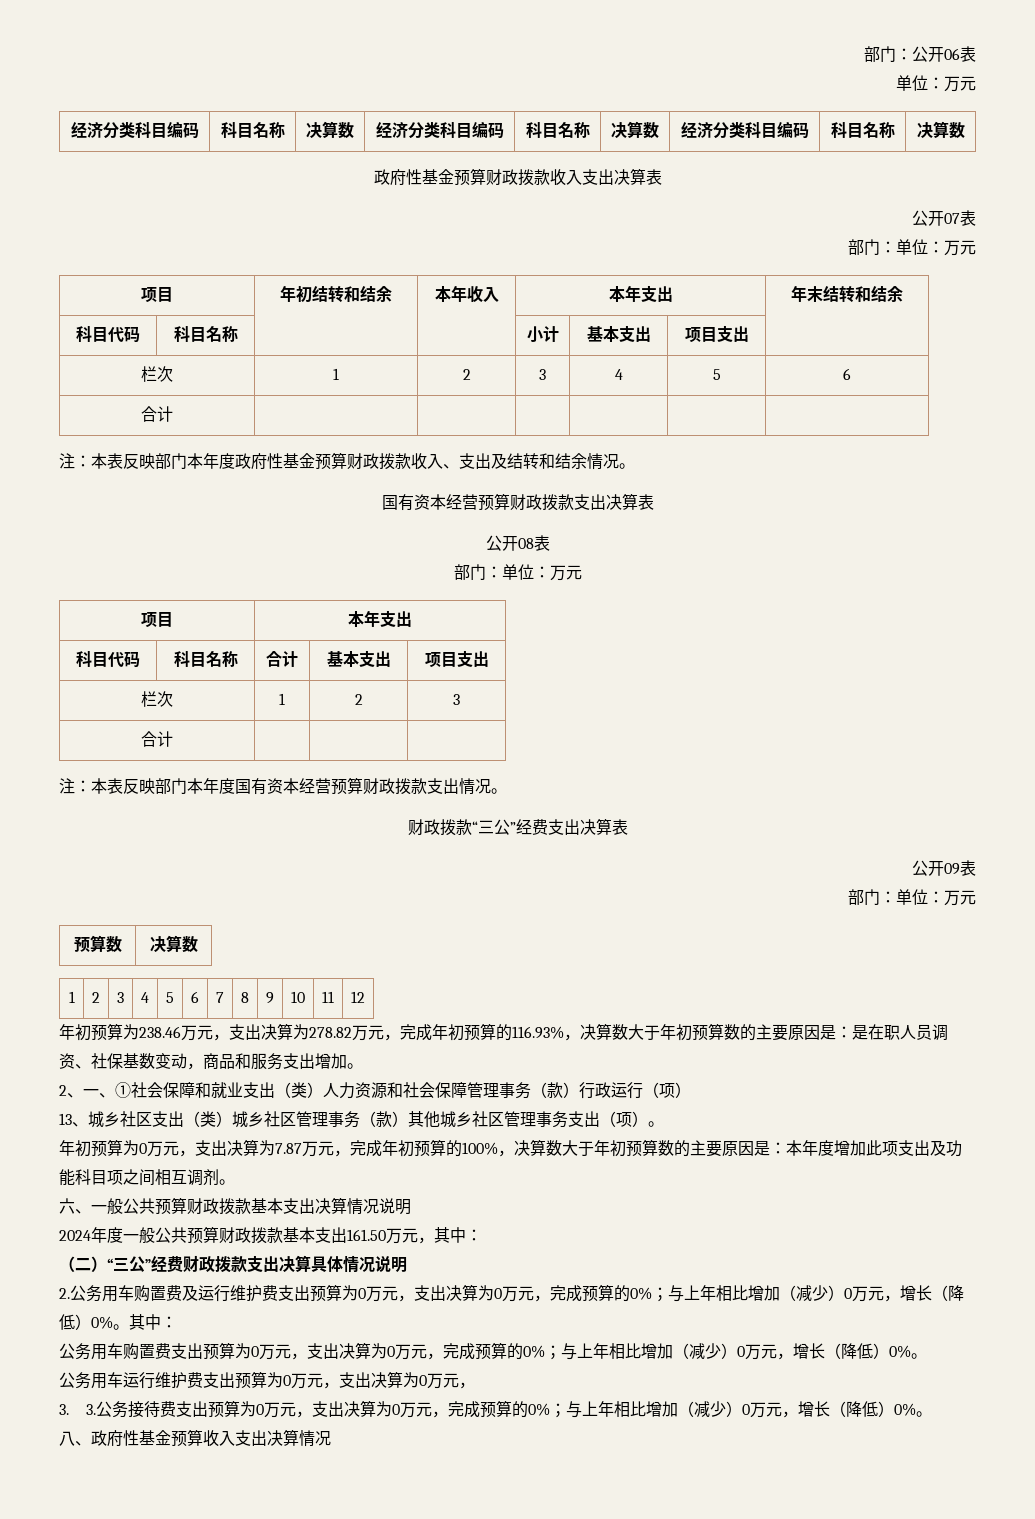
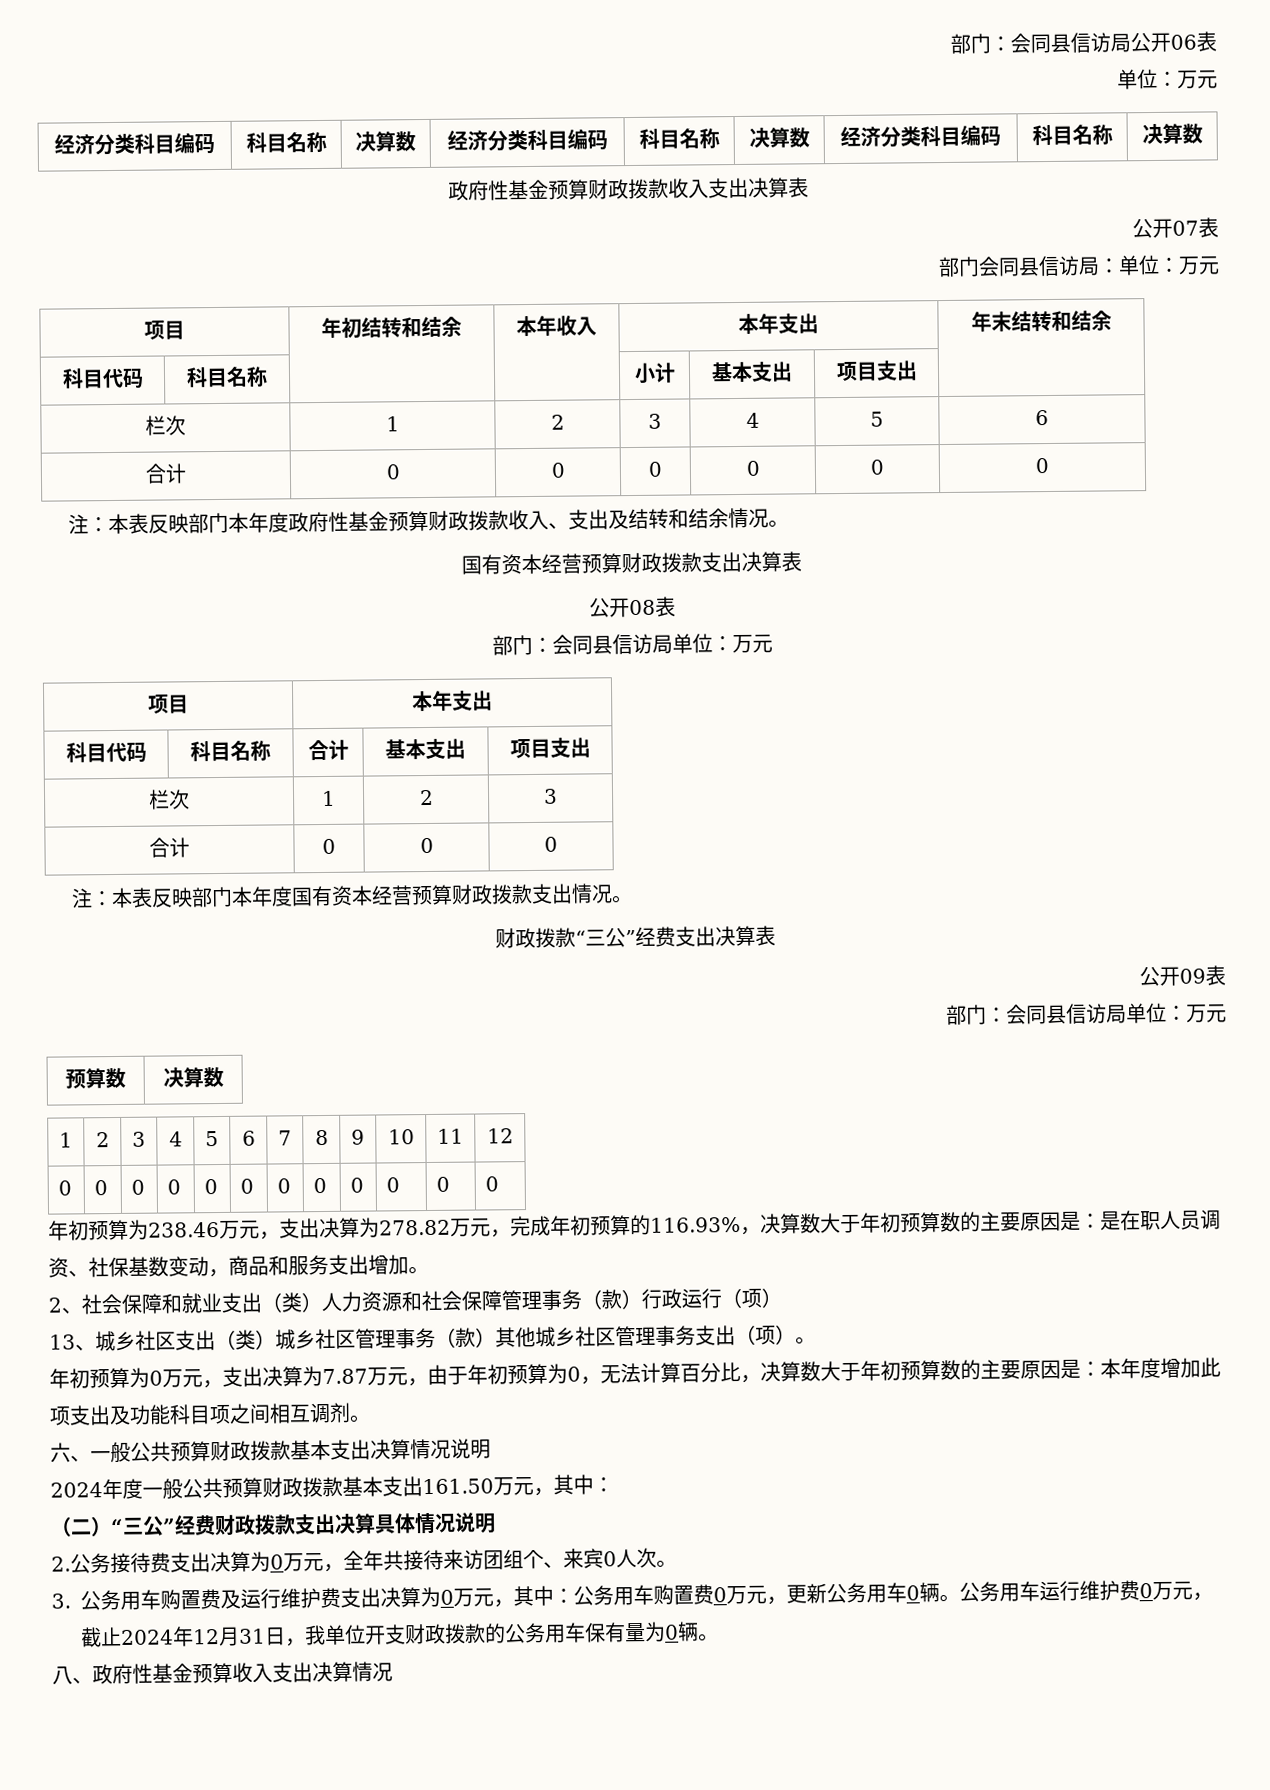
- 部门：公开06表
+ 部门：会同县信访局公开06表
  公开07表
- 部门：单位：万元
+ 部门会同县信访局：单位：万元
- 合计 | | | | | |
+ 合计 | 0 | 0 | 0 | 0 | 0 | 0
  公开08表
- 部门：单位：万元
+ 部门：会同县信访局单位：万元
  科目代码 | 科目名称 | 合计 | 基本支出 | 项目支出
  栏次 | 1 | 2 | 3
- 合计 | | |
+ 合计 | 0 | 0 | 0
  公开09表
- 部门：单位：万元
+ 部门：会同县信访局单位：万元
+ 0 | 0 | 0 | 0 | 0 | 0 | 0 | 0 | 0 | 0 | 0 | 0
- 2、一、①社会保障和就业支出（类）人力资源和社会保障管理事务（款）行政运行（项）
+ 2、社会保障和就业支出（类）人力资源和社会保障管理事务（款）行政运行（项）
- 年初预算为0万元，支出决算为7.87万元，完成年初预算的100%，决算数大于年初预算数的主要原因是：本年度增加此项支出及功能科目项之间相互调剂。
+ 年初预算为0万元，支出决算为7.87万元，由于年初预算为0，无法计算百分比，决算数大于年初预算数的主要原因是：本年度增加此项支出及功能科目项之间相互调剂。
- 2.公务用车购置费及运行维护费支出预算为0万元，支出决算为0万元，完成预算的0%；与上年相比增加（减少）0万元，增长（降低）0%。其中：
- 公务用车购置费支出预算为0万元，支出决算为0万元，完成预算的0%；与上年相比增加（减少）0万元，增长（降低）0%。
- 公务用车运行维护费支出预算为0万元，支出决算为0万元，
- 3. 3.公务接待费支出预算为0万元，支出决算为0万元，完成预算的0%；与上年相比增加（减少）0万元，增长（降低）0%。
+ 2.公务接待费支出决算为0万元，全年共接待来访团组个、来宾0人次。
+ 3.公务用车购置费及运行维护费支出决算为0万元，其中：公务用车购置费0万元，更新公务用车0辆。公务用车运行维护费0万元，截止2024年12月31日，我单位开支财政拨款的公务用车保有量为0辆。

